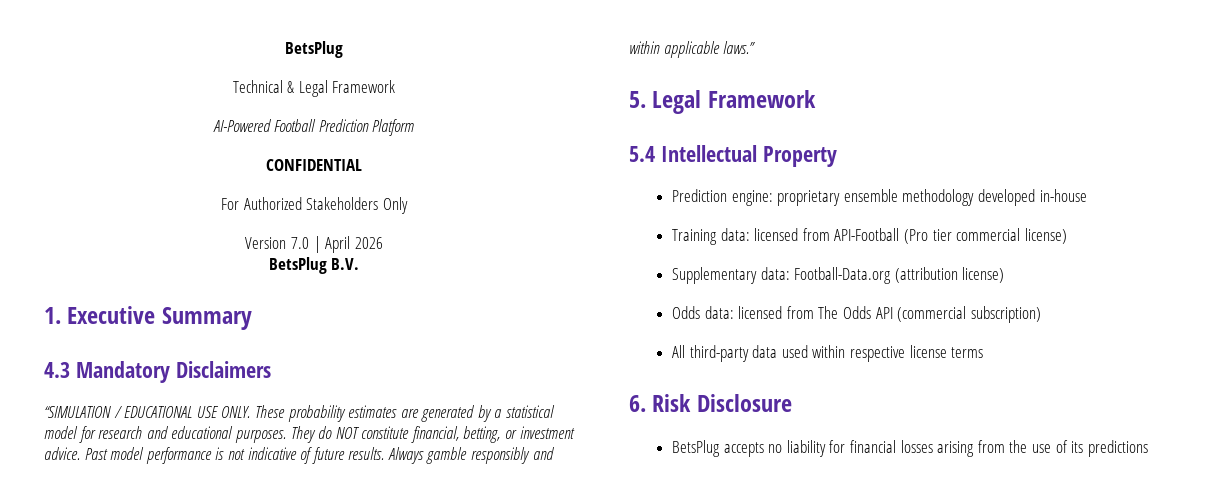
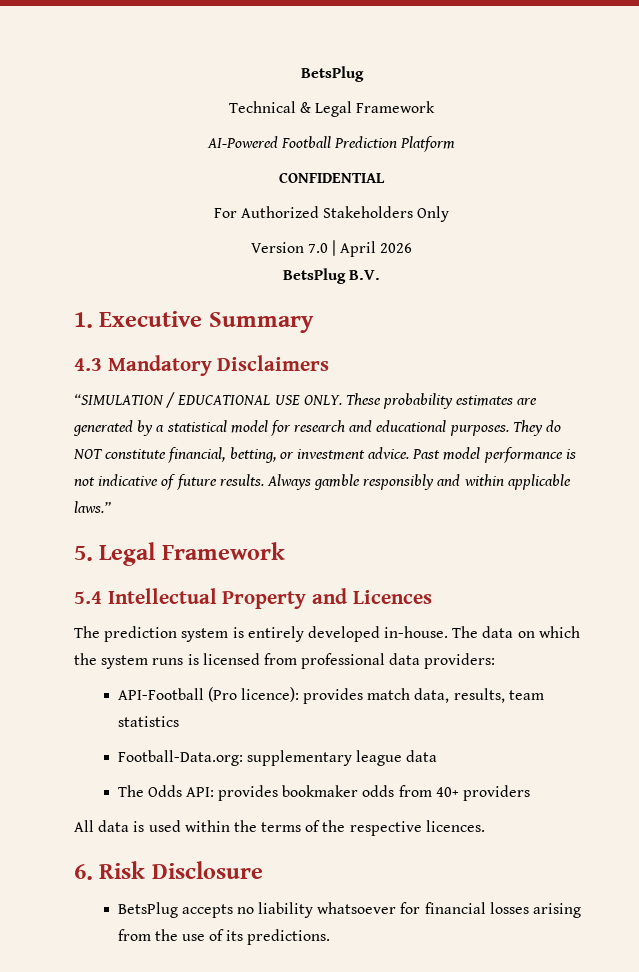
- 5.4 Intellectual Property
- Prediction engine: proprietary ensemble methodology developed in-house
- Training data: licensed from API-Football (Pro tier commercial license)
- Supplementary data: Football-Data.org (attribution license)
- Odds data: licensed from The Odds API (commercial subscription)
- All third-party data used within respective license terms
+ 5.4 Intellectual Property and Licences
+ The prediction system is entirely developed in-house. The data on which the system runs is licensed from professional data providers:
+ API-Football (Pro licence): provides match data, results, team statistics
+ Football-Data.org: supplementary league data
+ The Odds API: provides bookmaker odds from 40+ providers
+ All data is used within the terms of the respective licences.
- BetsPlug accepts no liability for financial losses arising from the use of its predictions
+ BetsPlug accepts no liability whatsoever for financial losses arising from the use of its predictions.

